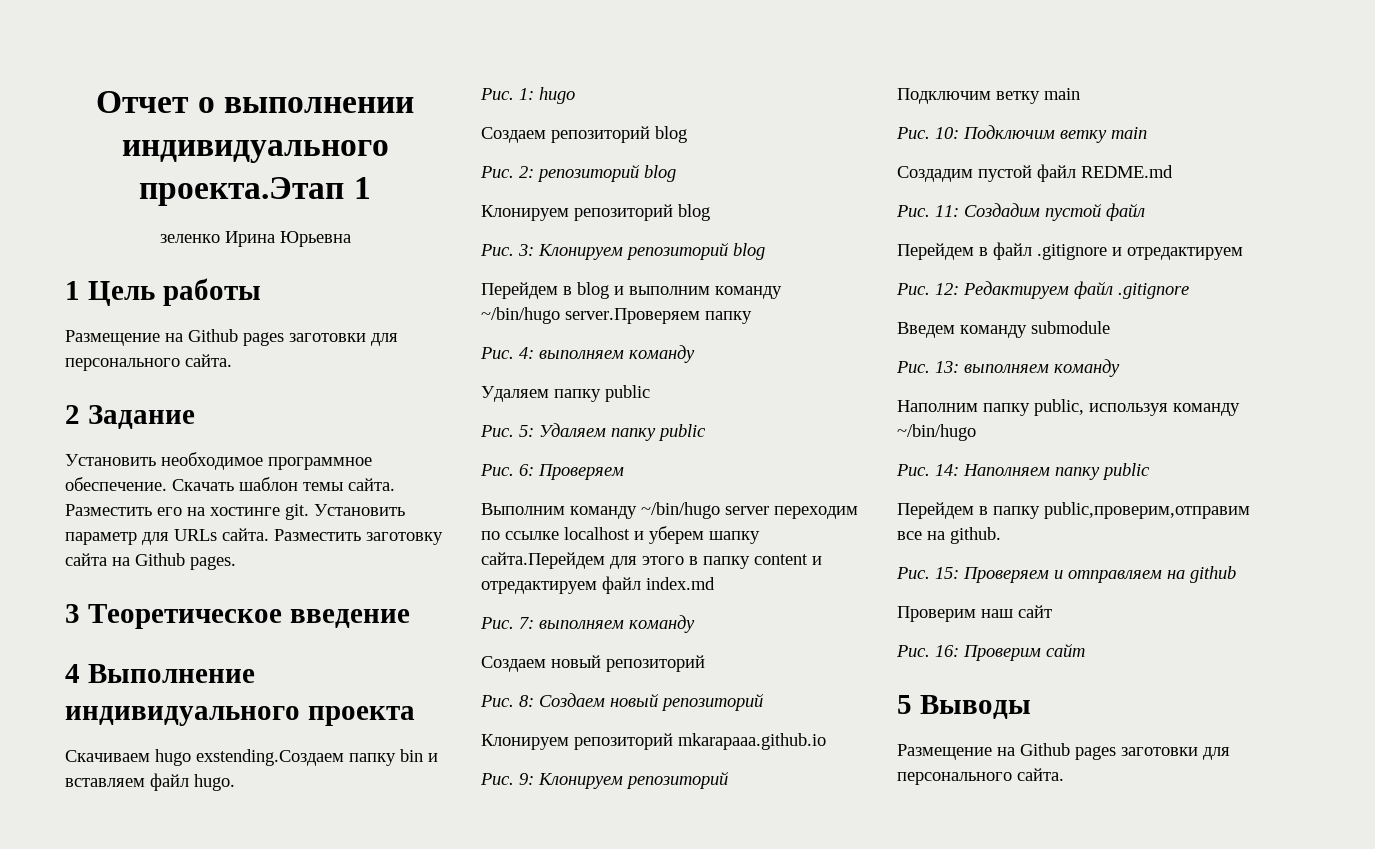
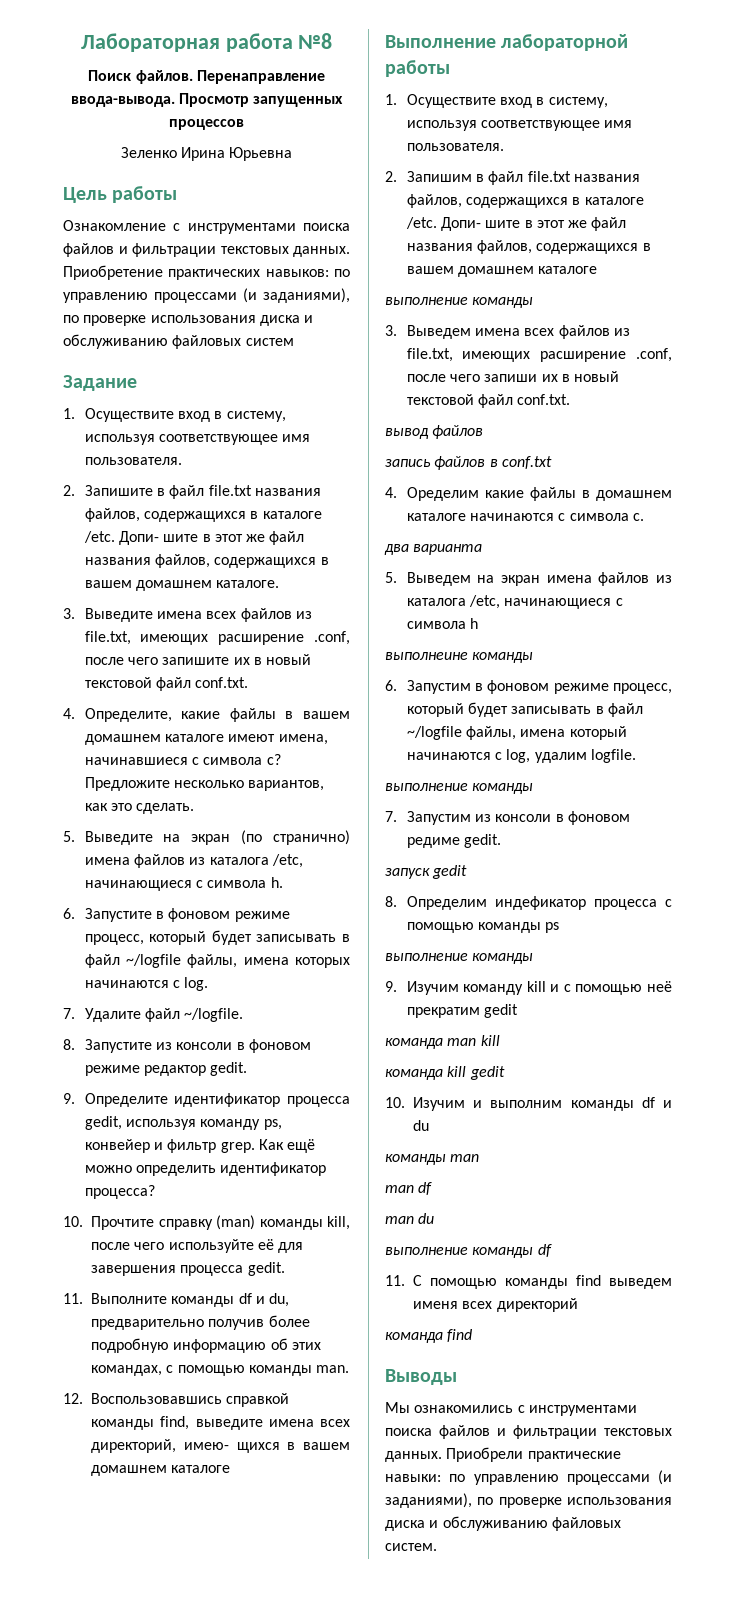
- Отчет о выполнении индивидуального проекта.Этап 1
- зеленко Ирина Юрьевна
+ Лабораторная работа №8
+ Поиск файлов. Перенаправление ввода-вывода. Просмотр запущенных процессов
+ Зеленко Ирина Юрьевна
- 1 Цель работы
- Размещение на Github pages заготовки для персонального сайта.
- 2 Задание
- Установить необходимое программное обеспечение. Скачать шаблон темы сайта. Разместить его на хостинге git. Установить параметр для URLs сайта. Разместить заготовку сайта на Github pages.
- 3 Теоретическое введение
- 4 Выполнение индивидуального проекта
- Скачиваем hugo exstending.Создаем папку bin и вставляем файл hugo.
- Рис. 1: hugo
- Создаем репозиторий blog
- Рис. 2: репозиторий blog
- Клонируем репозиторий blog
- Рис. 3: Клонируем репозиторий blog
- Перейдем в blog и выполним команду ~/bin/hugo server.Проверяем папку
- Рис. 4: выполняем команду
- Удаляем папку public
- Рис. 5: Удаляем папку public
- Рис. 6: Проверяем
- Выполним команду ~/bin/hugo server переходим по ссылке localhost и уберем шапку сайта.Перейдем для этого в папку content и отредактируем файл index.md
- Рис. 7: выполняем команду
- Создаем новый репозиторий
- Рис. 8: Создаем новый репозиторий
- Клонируем репозиторий mkarapaaa.github.io
- Рис. 9: Клонируем репозиторий
- Подключим ветку main
- Рис. 10: Подключим ветку main
- Создадим пустой файл REDME.md
- Рис. 11: Создадим пустой файл
- Перейдем в файл .gitignore и отредактируем
- Рис. 12: Редактируем файл .gitignore
- Введем команду submodule
- Рис. 13: выполняем команду
- Наполним папку public, используя команду ~/bin/hugo
- Рис. 14: Наполняем папку public
- Перейдем в папку public,проверим,отправим все на github.
- Рис. 15: Проверяем и отправляем на github
- Проверим наш сайт
- Рис. 16: Проверим сайт
- 5 Выводы
- Размещение на Github pages заготовки для персонального сайта.
+ Цель работы
+ Ознакомление с инструментами поиска файлов и фильтрации текстовых данных. Приобретение практических навыков: по управлению процессами (и заданиями), по проверке использования диска и обслуживанию файловых систем
+ Задание
+ 1. Осуществите вход в систему, используя соответствующее имя пользователя.
+ 2. Запишите в файл file.txt названия файлов, содержащихся в каталоге /etc. Допи- шите в этот же файл названия файлов, содержащихся в вашем домашнем каталоге.
+ 3. Выведите имена всех файлов из file.txt, имеющих расширение .conf, после чего запишите их в новый текстовой файл conf.txt.
+ 4. Определите, какие файлы в вашем домашнем каталоге имеют имена, начинавшиеся с символа c? Предложите несколько вариантов, как это сделать.
+ 5. Выведите на экран (по странично) имена файлов из каталога /etc, начинающиеся с символа h.
+ 6. Запустите в фоновом режиме процесс, который будет записывать в файл ~/logfile файлы, имена которых начинаются с log.
+ 7. Удалите файл ~/logfile.
+ 8. Запустите из консоли в фоновом режиме редактор gedit.
+ 9. Определите идентификатор процесса gedit, используя команду ps, конвейер и фильтр grep. Как ещё можно определить идентификатор процесса?
+ 10. Прочтите справку (man) команды kill, после чего используйте её для завершения процесса gedit.
+ 11. Выполните команды df и du, предварительно получив более подробную информацию об этих командах, с помощью команды man.
+ 12. Воспользовавшись справкой команды find, выведите имена всех директорий, имею- щихся в вашем домашнем каталоге
+ Выполнение лабораторной работы
+ 1. Осуществите вход в систему, используя соответствующее имя пользователя.
+ 2. Запишим в файл file.txt названия файлов, содержащихся в каталоге /etc. Допи- шите в этот же файл названия файлов, содержащихся в вашем домашнем каталоге
+ выполнение команды
+ 3. Выведем имена всех файлов из file.txt, имеющих расширение .conf, после чего запиши их в новый текстовой файл conf.txt.
+ вывод файлов
+ запись файлов в conf.txt
+ 4. Оределим какие файлы в домашнем каталоге начинаются с символа с.
+ два варианта
+ 5. Выведем на экран имена файлов из каталога /etc, начинающиеся с символа h
+ выполнеине команды
+ 6. Запустим в фоновом режиме процесс, который будет записывать в файл ~/logfile файлы, имена который начинаются с log, удалим logfile.
+ выполнение команды
+ 7. Запустим из консоли в фоновом редиме gedit.
+ запуск gedit
+ 8. Определим индефикатор процесса с помощью команды ps
+ выполнение команды
+ 9. Изучим команду kill и с помощью неё прекратим gedit
+ команда man kill
+ команда kill gedit
+ 10. Изучим и выполним команды df и du
+ команды man
+ man df
+ man du
+ выполнение команды df
+ 11. С помощью команды find выведем именя всех директорий
+ команда find
+ Выводы
+ Мы ознакомились с инструментами поиска файлов и фильтрации текстовых данных. Приобрели практические навыки: по управлению процессами (и заданиями), по проверке использования диска и обслуживанию файловых систем.

